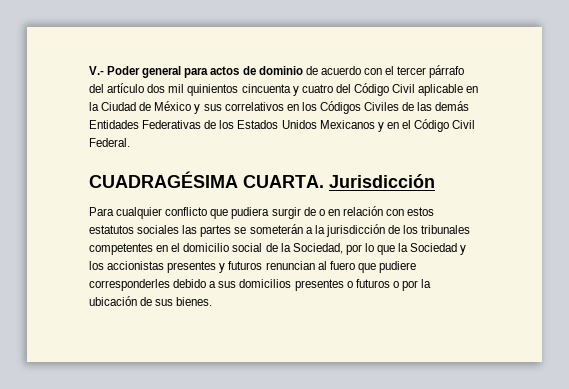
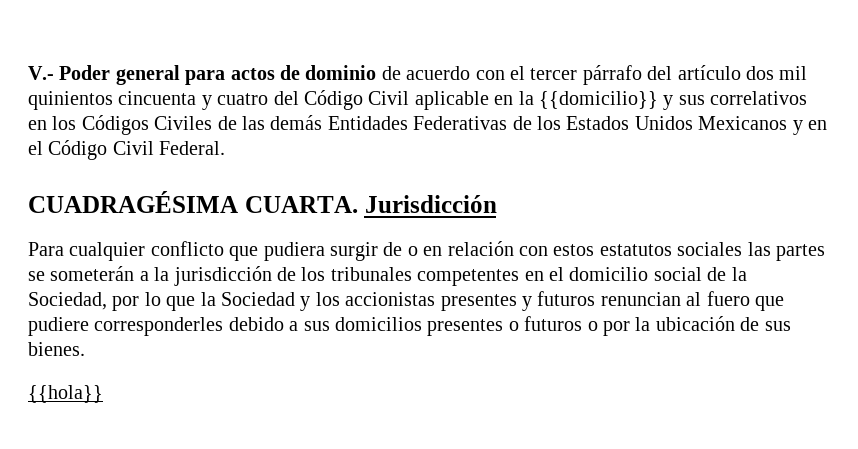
- V.- Poder general para actos de dominio de acuerdo con el tercer párrafo del artículo dos mil quinientos cincuenta y cuatro del Código Civil aplicable en la Ciudad de México y sus correlativos en los Códigos Civiles de las demás Entidades Federativas de los Estados Unidos Mexicanos y en el Código Civil Federal.
+ V.- Poder general para actos de dominio de acuerdo con el tercer párrafo del artículo dos mil quinientos cincuenta y cuatro del Código Civil aplicable en la {{domicilio}} y sus correlativos en los Códigos Civiles de las demás Entidades Federativas de los Estados Unidos Mexicanos y en el Código Civil Federal.
+ {{hola}}

